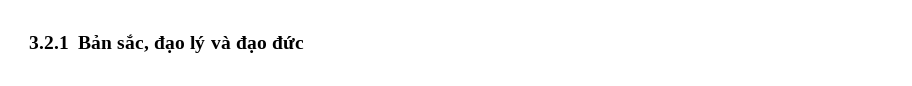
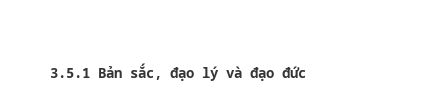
- 3.2.1 Bản sắc, đạo lý và đạo đức
+ 3.5.1 Bản sắc, đạo lý và đạo đức

